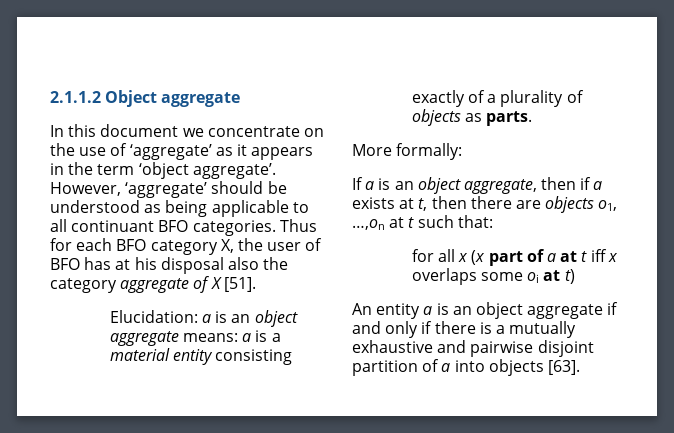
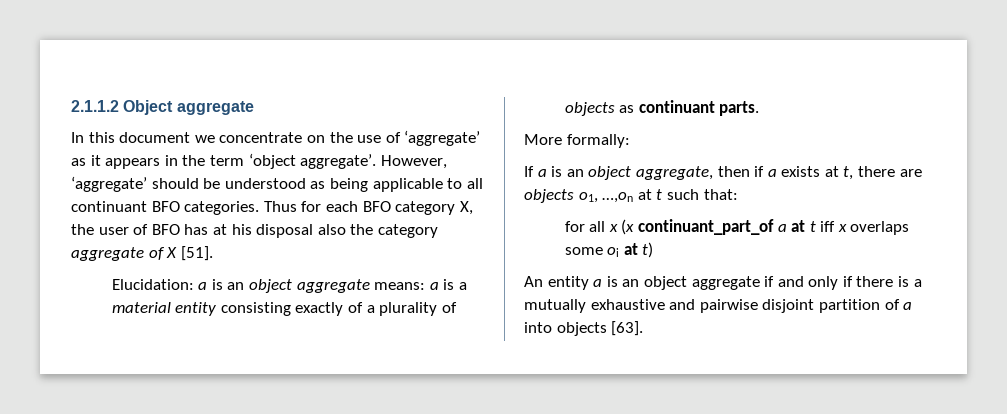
- Elucidation: a is an object aggregate means: a is a material entity consisting exactly of a plurality of objects as parts.
+ Elucidation: a is an object aggregate means: a is a material entity consisting exactly of a plurality of objects as continuant parts.
- If a is an object aggregate, then if a exists at t, then there are objects o1, …,on at t such that:
+ If a is an object aggregate, then if a exists at t, there are objects o1, …,on at t such that:
- for all x (x part of a at t iff x overlaps some oi at t)
+ for all x (x continuant_part_of a at t iff x overlaps some oi at t)

